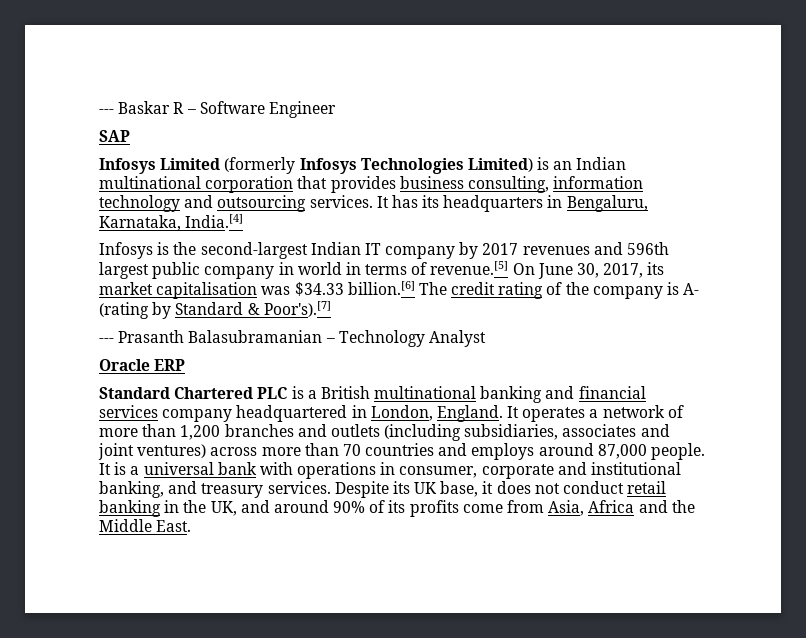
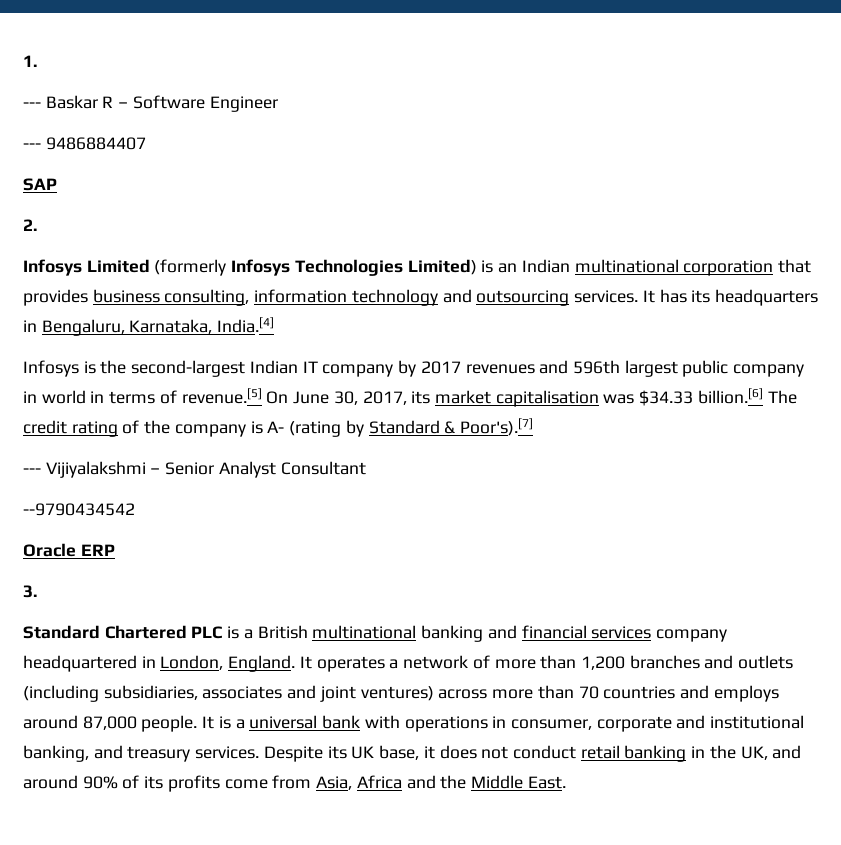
+ 1.
+ --- 9486884407
+ 2.
- --- Prasanth Balasubramanian – Technology Analyst
+ --- Vijiyalakshmi – Senior Analyst Consultant
+ --9790434542
+ 3.

